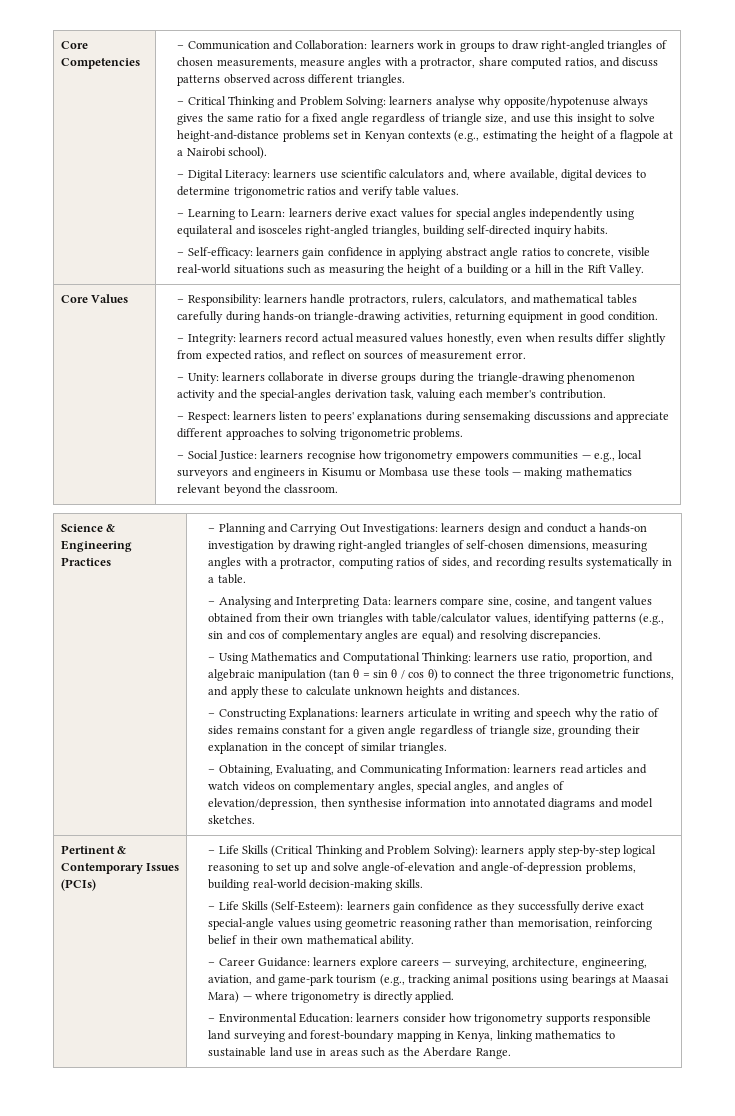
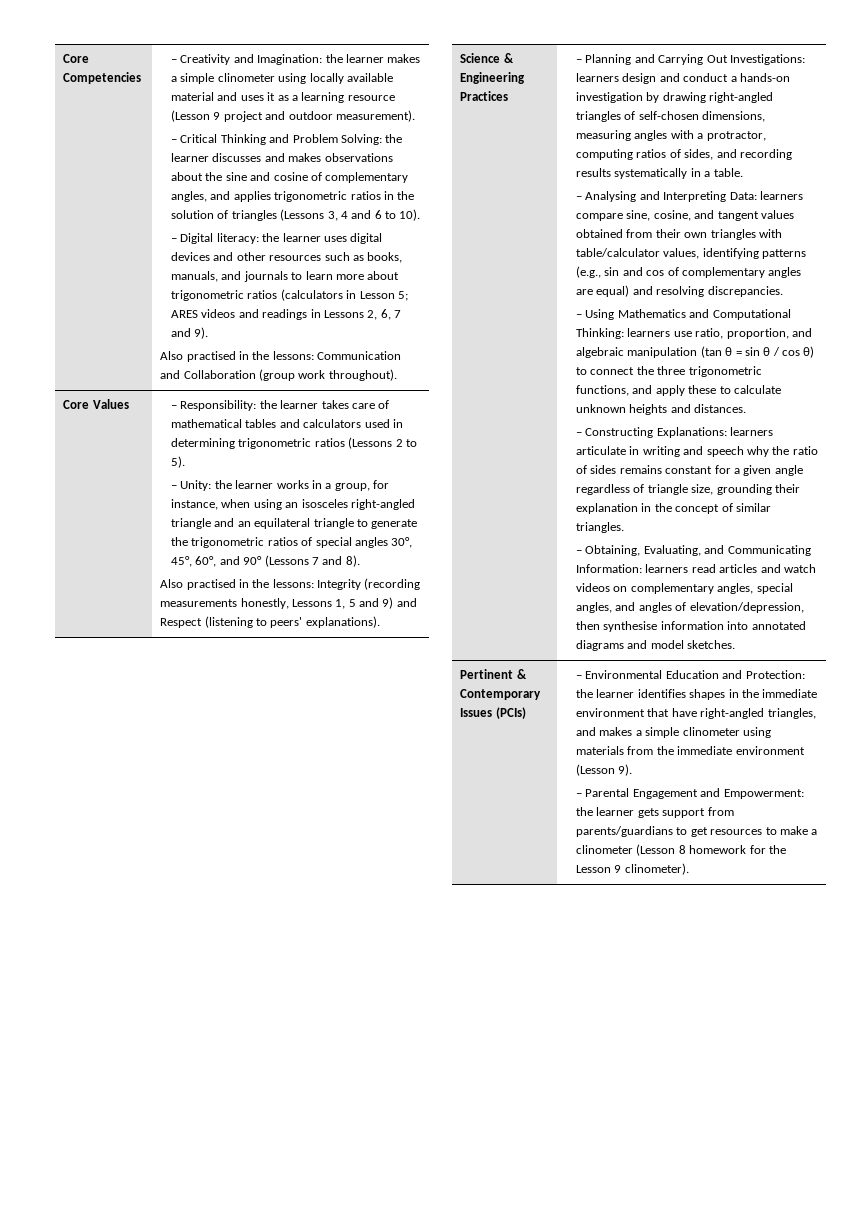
- – Communication and Collaboration: learners work in groups to draw right-angled triangles of chosen measurements, measure angles with a protractor, share computed ratios, and discuss patterns observed across different triangles.
+ – Creativity and Imagination: the learner makes a simple clinometer using locally available material and uses it as a learning resource (Lesson 9 project and outdoor measurement).
- – Critical Thinking and Problem Solving: learners analyse why opposite/hypotenuse always gives the same ratio for a fixed angle regardless of triangle size, and use this insight to solve height-and-distance problems set in Kenyan contexts (e.g., estimating the height of a flagpole at a Nairobi school).
- – Digital Literacy: learners use scientific calculators and, where available, digital devices to determine trigonometric ratios and verify table values.
- – Learning to Learn: learners derive exact values for special angles independently using equilateral and isosceles right-angled triangles, building self-directed inquiry habits.
- – Self-efficacy: learners gain confidence in applying abstract angle ratios to concrete, visible real-world situations such as measuring the height of a building or a hill in the Rift Valley.
- Core Values | – Responsibility: learners handle protractors, rulers, calculators, and mathematical tables carefully during hands-on triangle-drawing activities, returning equipment in good condition.
- – Integrity: learners record actual measured values honestly, even when results differ slightly from expected ratios, and reflect on sources of measurement error.
- – Unity: learners collaborate in diverse groups during the triangle-drawing phenomenon activity and the special-angles derivation task, valuing each member's contribution.
- – Respect: learners listen to peers' explanations during sensemaking discussions and appreciate different approaches to solving trigonometric problems.
- – Social Justice: learners recognise how trigonometry empowers communities — e.g., local surveyors and engineers in Kisumu or Mombasa use these tools — making mathematics relevant beyond the classroom.
+ – Critical Thinking and Problem Solving: the learner discusses and makes observations about the sine and cosine of complementary angles, and applies trigonometric ratios in the solution of triangles (Lessons 3, 4 and 6 to 10).
+ – Digital literacy: the learner uses digital devices and other resources such as books, manuals, and journals to learn more about trigonometric ratios (calculators in Lesson 5; ARES videos and readings in Lessons 2, 6, 7 and 9).
+ Also practised in the lessons: Communication and Collaboration (group work throughout).
+ Core Values | – Responsibility: the learner takes care of mathematical tables and calculators used in determining trigonometric ratios (Lessons 2 to 5).
+ – Unity: the learner works in a group, for instance, when using an isosceles right-angled triangle and an equilateral triangle to generate the trigonometric ratios of special angles 30°, 45°, 60°, and 90° (Lessons 7 and 8).
+ Also practised in the lessons: Integrity (recording measurements honestly, Lessons 1, 5 and 9) and Respect (listening to peers' explanations).
- – Life Skills (Critical Thinking and Problem Solving): learners apply step-by-step logical reasoning to set up and solve angle-of-elevation and angle-of-depression problems, building real-world decision-making skills.
- – Life Skills (Self-Esteem): learners gain confidence as they successfully derive exact special-angle values using geometric reasoning rather than memorisation, reinforcing belief in their own mathematical ability.
- – Career Guidance: learners explore careers — surveying, architecture, engineering, aviation, and game-park tourism (e.g., tracking animal positions using bearings at Maasai Mara) — where trigonometry is directly applied.
- – Environmental Education: learners consider how trigonometry supports responsible land surveying and forest-boundary mapping in Kenya, linking mathematics to sustainable land use in areas such as the Aberdare Range.
+ – Environmental Education and Protection: the learner identifies shapes in the immediate environment that have right-angled triangles, and makes a simple clinometer using materials from the immediate environment (Lesson 9).
+ – Parental Engagement and Empowerment: the learner gets support from parents/guardians to get resources to make a clinometer (Lesson 8 homework for the Lesson 9 clinometer).

